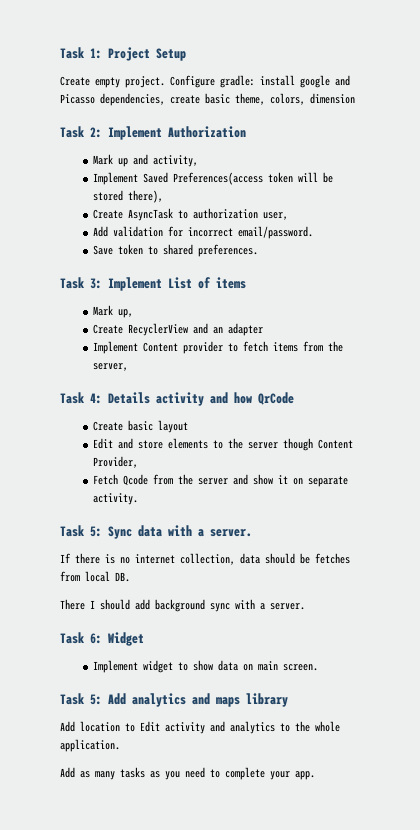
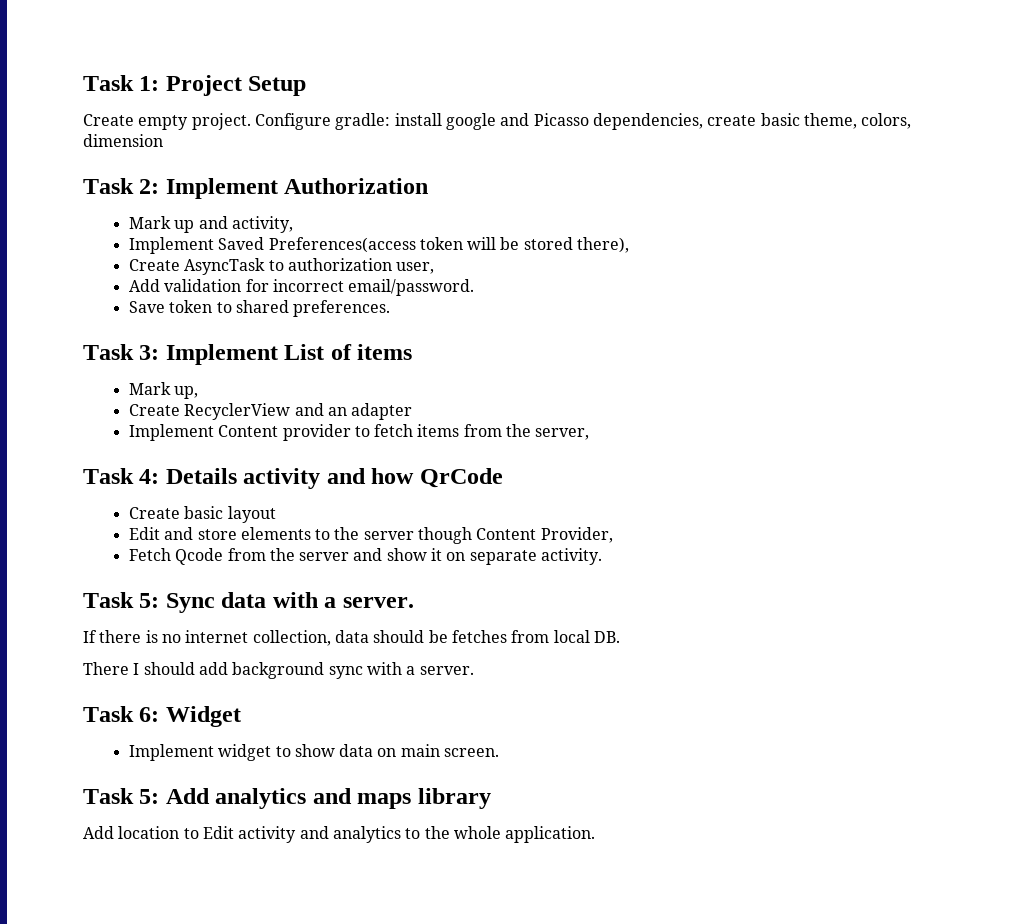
- Add as many tasks as you need to complete your app.

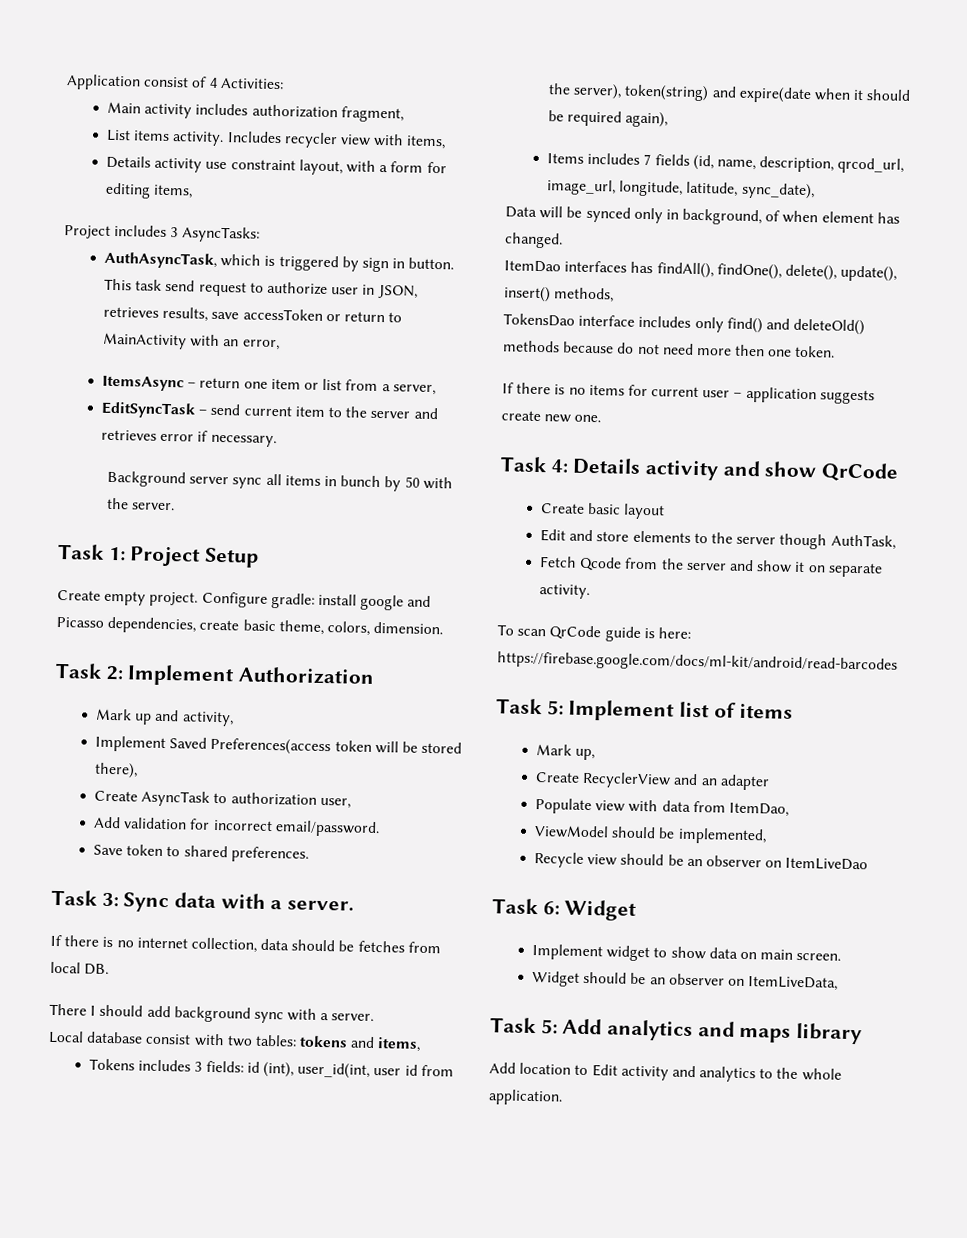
+ Application consist of 4 Activities:
+ Main activity includes authorization fragment,
+ List items activity. Includes recycler view with items,
+ Details activity use constraint layout, with a form for editing items,
+ Project includes 3 AsyncTasks:
+ AuthAsyncTask, which is triggered by sign in button. This task send request to authorize user in JSON, retrieves results, save accessToken or return to MainActivity with an error,
+ ItemsAsync – return one item or list from a server,
+ EditSyncTask – send current item to the server and retrieves error if necessary.
+ Background server sync all items in bunch by 50 with the server.
- Configure gradle: install google and Picasso dependencies, create basic theme, colors, dimension
+ Configure gradle: install google and Picasso dependencies, create basic theme, colors, dimension.
- Task 3: Implement List of items
- Mark up,
- Create RecyclerView and an adapter
- Implement Content provider to fetch items from the server,
- Task 4: Details activity and how QrCode
- Create basic layout
- Edit and store elements to the server though Content Provider,
- Fetch Qcode from the server and show it on separate activity.
- Task 5: Sync data with a server.
+ Task 3: Sync data with a server.
+ Local database consist with two tables: tokens and items,
+ Tokens includes 3 fields: id (int), user_id(int, user id from the server), token(string) and expire(date when it should be required again),
+ Items includes 7 fields (id, name, description, qrcod_url, image_url, longitude, latitude, sync_date),
+ Data will be synced only in background, of when element has changed.
+ ItemDao interfaces has findAll(), findOne(), delete(), update(), insert() methods,
+ TokensDao interface includes only find() and deleteOld() methods because do not need more then one token.
+ If there is no items for current user – application suggests create new one.
+ Task 4: Details activity and show QrCode
+ Create basic layout
+ Edit and store elements to the server though AuthTask,
+ Fetch Qcode from the server and show it on separate activity.
+ To scan QrCode guide is here: https://firebase.google.com/docs/ml-kit/android/read-barcodes
+ Task 5: Implement list of items
+ Mark up,
+ Create RecyclerView and an adapter
+ Populate view with data from ItemDao,
+ ViewModel should be implemented,
+ Recycle view should be an observer on ItemLiveDao
+ Widget should be an observer on ItemLiveData,

